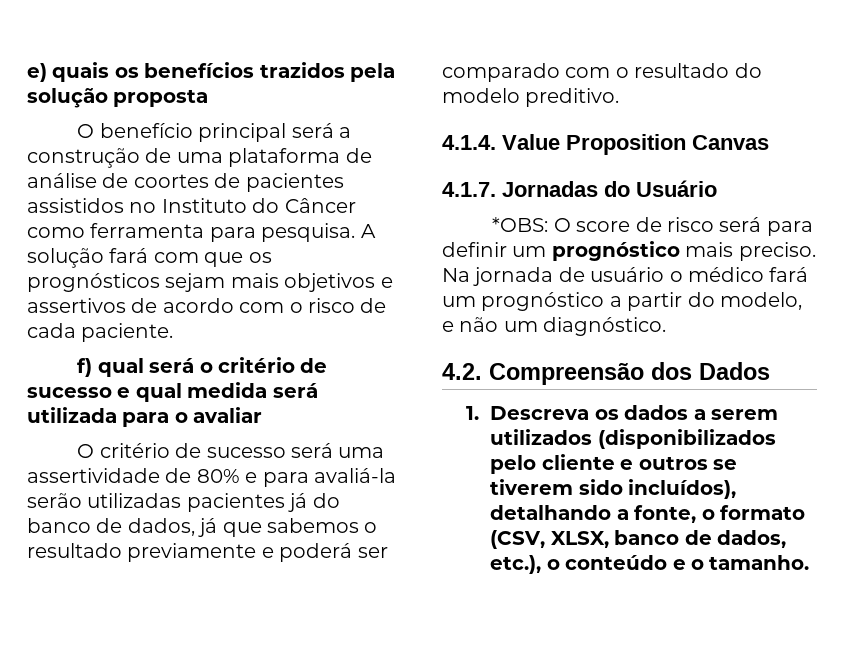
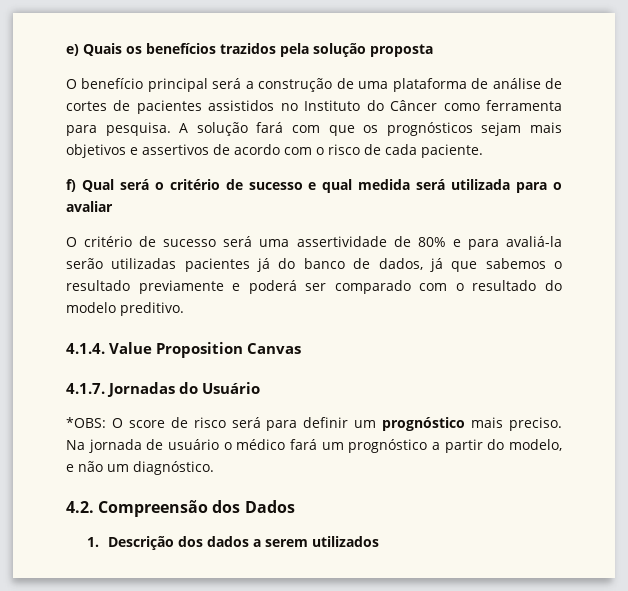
- e) quais os benefícios trazidos pela solução proposta
+ e) Quais os benefícios trazidos pela solução proposta
- O benefício principal será a construção de uma plataforma de análise de coortes de pacientes assistidos no Instituto do Câncer como ferramenta para pesquisa.
+ O benefício principal será a construção de uma plataforma de análise de cortes de pacientes assistidos no Instituto do Câncer como ferramenta para pesquisa.
- f) qual será o critério de sucesso e qual medida será utilizada para o avaliar
+ f) Qual será o critério de sucesso e qual medida será utilizada para o avaliar
- 1. Descreva os dados a serem utilizados (disponibilizados pelo cliente e outros se tiverem sido incluídos), detalhando a fonte, o formato (CSV, XLSX, banco de dados, etc.), o conteúdo e o tamanho.
+ 1. Descrição dos dados a serem utilizados

